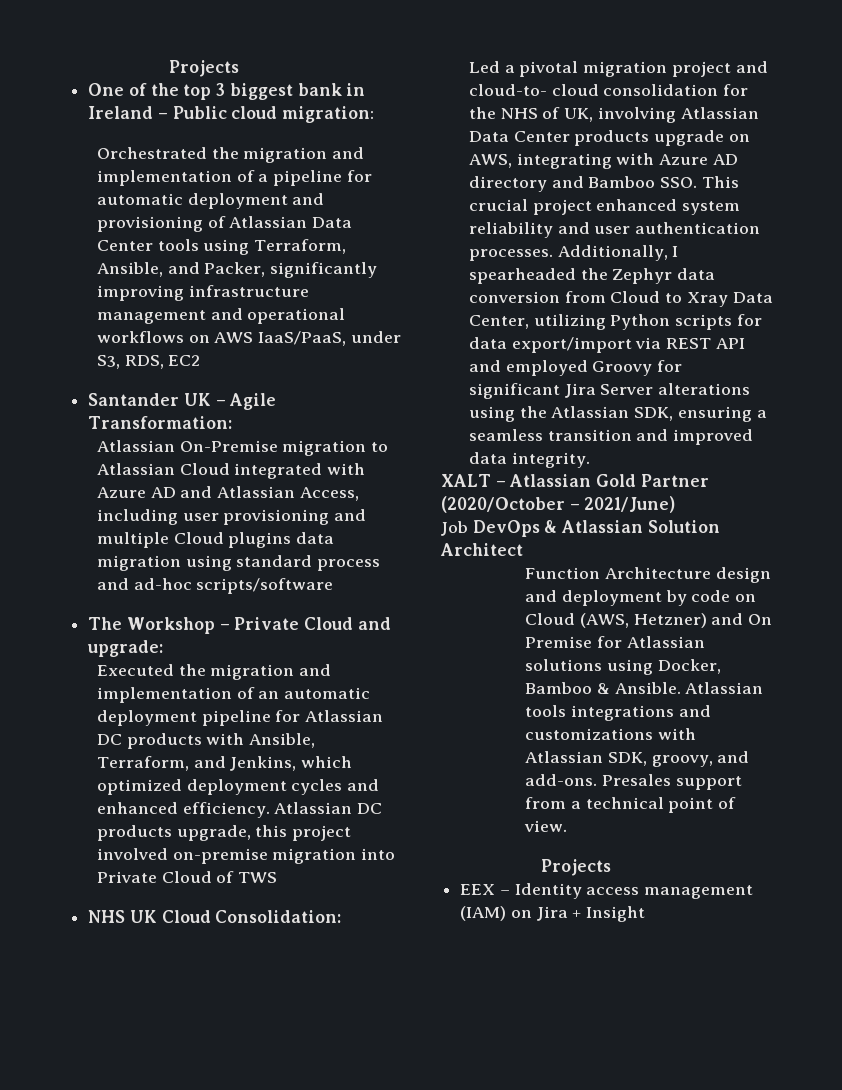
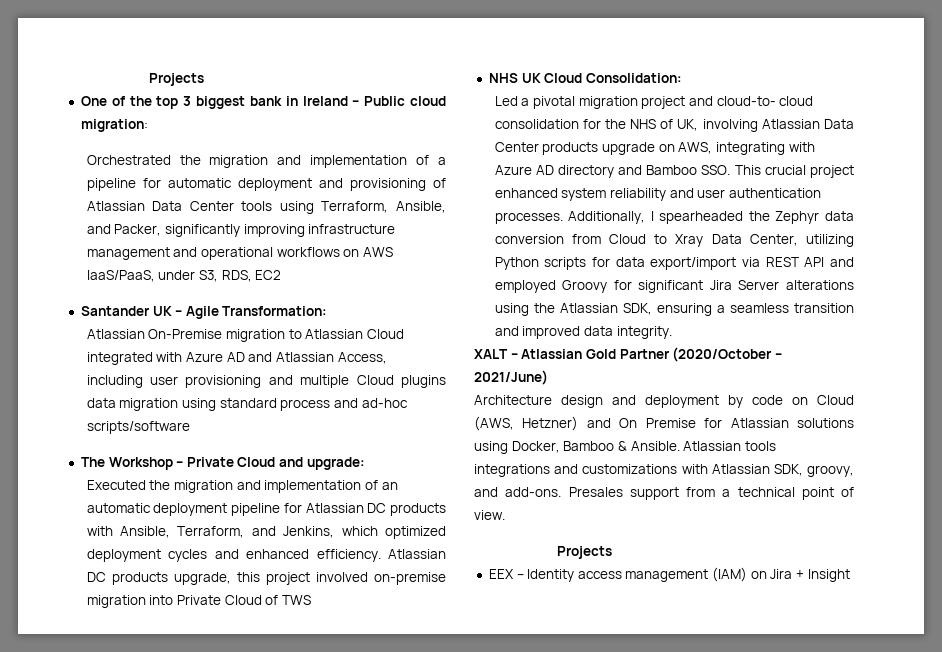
- Job DevOps & Atlassian Solution Architect
- Function Architecture design and deployment by code on Cloud (AWS, Hetzner) and On Premise for Atlassian solutions using Docker, Bamboo & Ansible.
+ Architecture design and deployment by code on Cloud (AWS, Hetzner) and On Premise for Atlassian solutions using Docker, Bamboo & Ansible.

